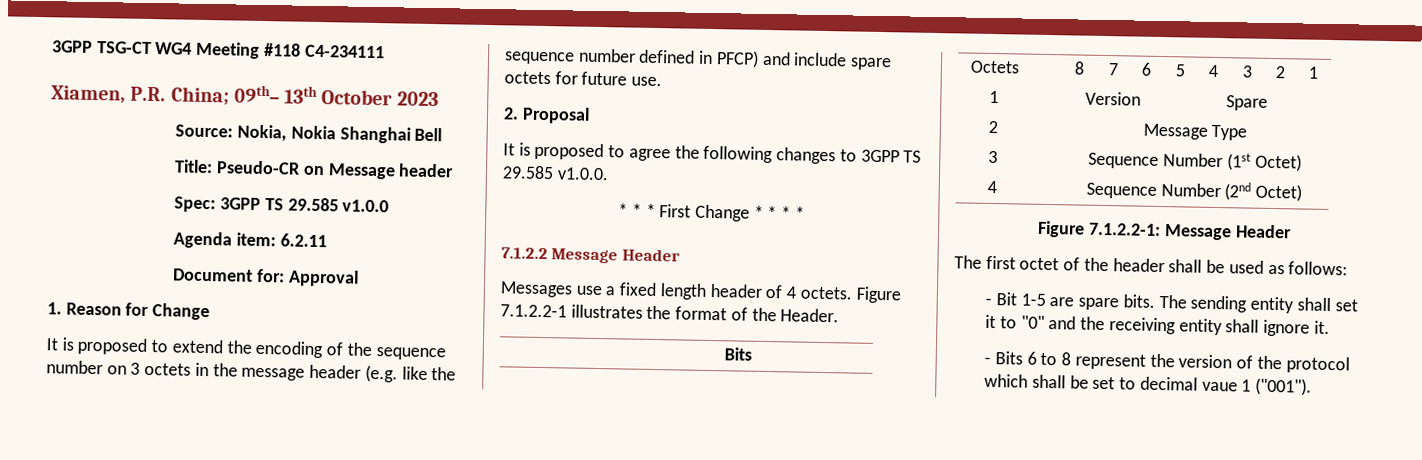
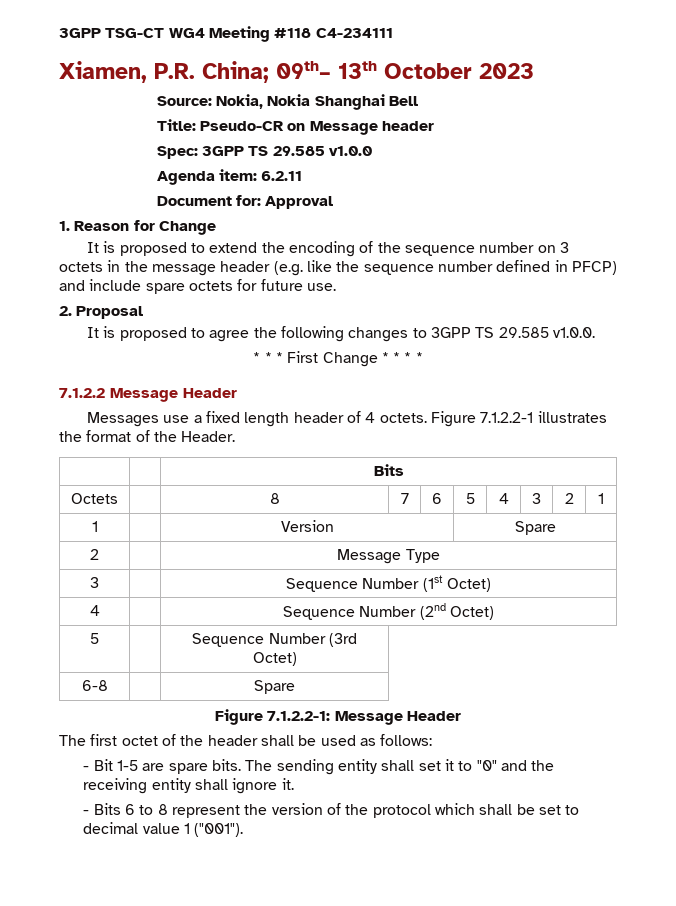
+ 5 | | Sequence Number (3rd Octet)
+ 6-8 | | Spare
- - Bits 6 to 8 represent the version of the protocol which shall be set to decimal vaue 1 ("001").
+ - Bits 6 to 8 represent the version of the protocol which shall be set to decimal value 1 ("001").

